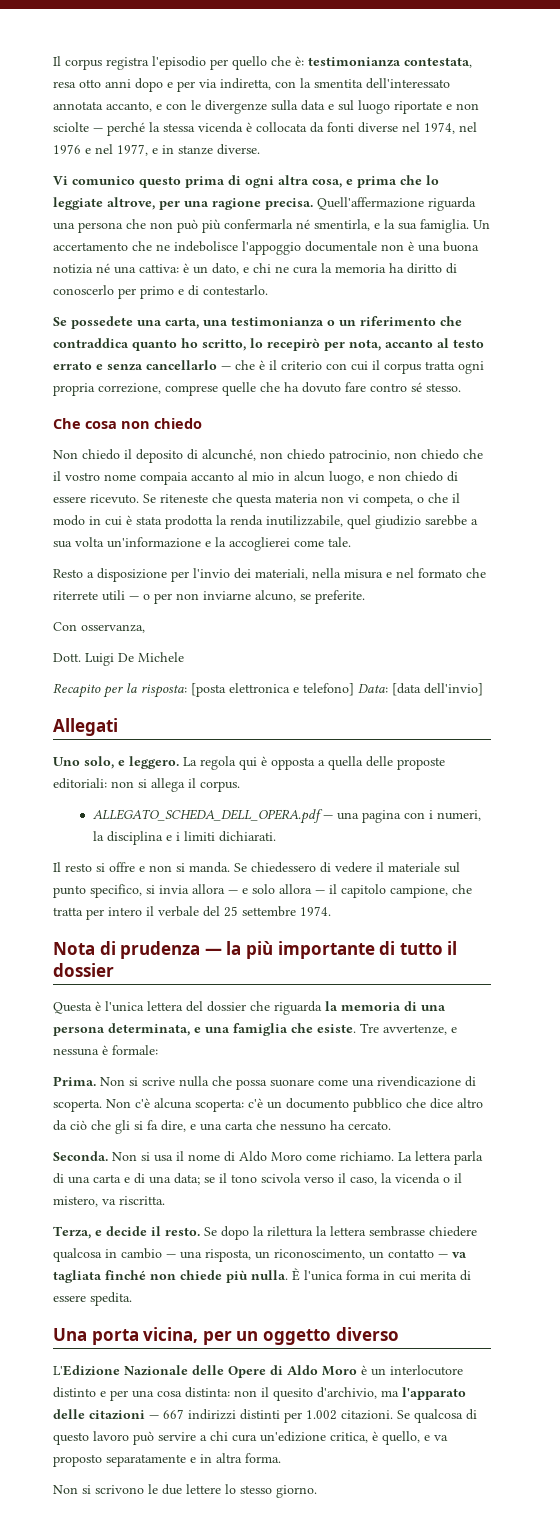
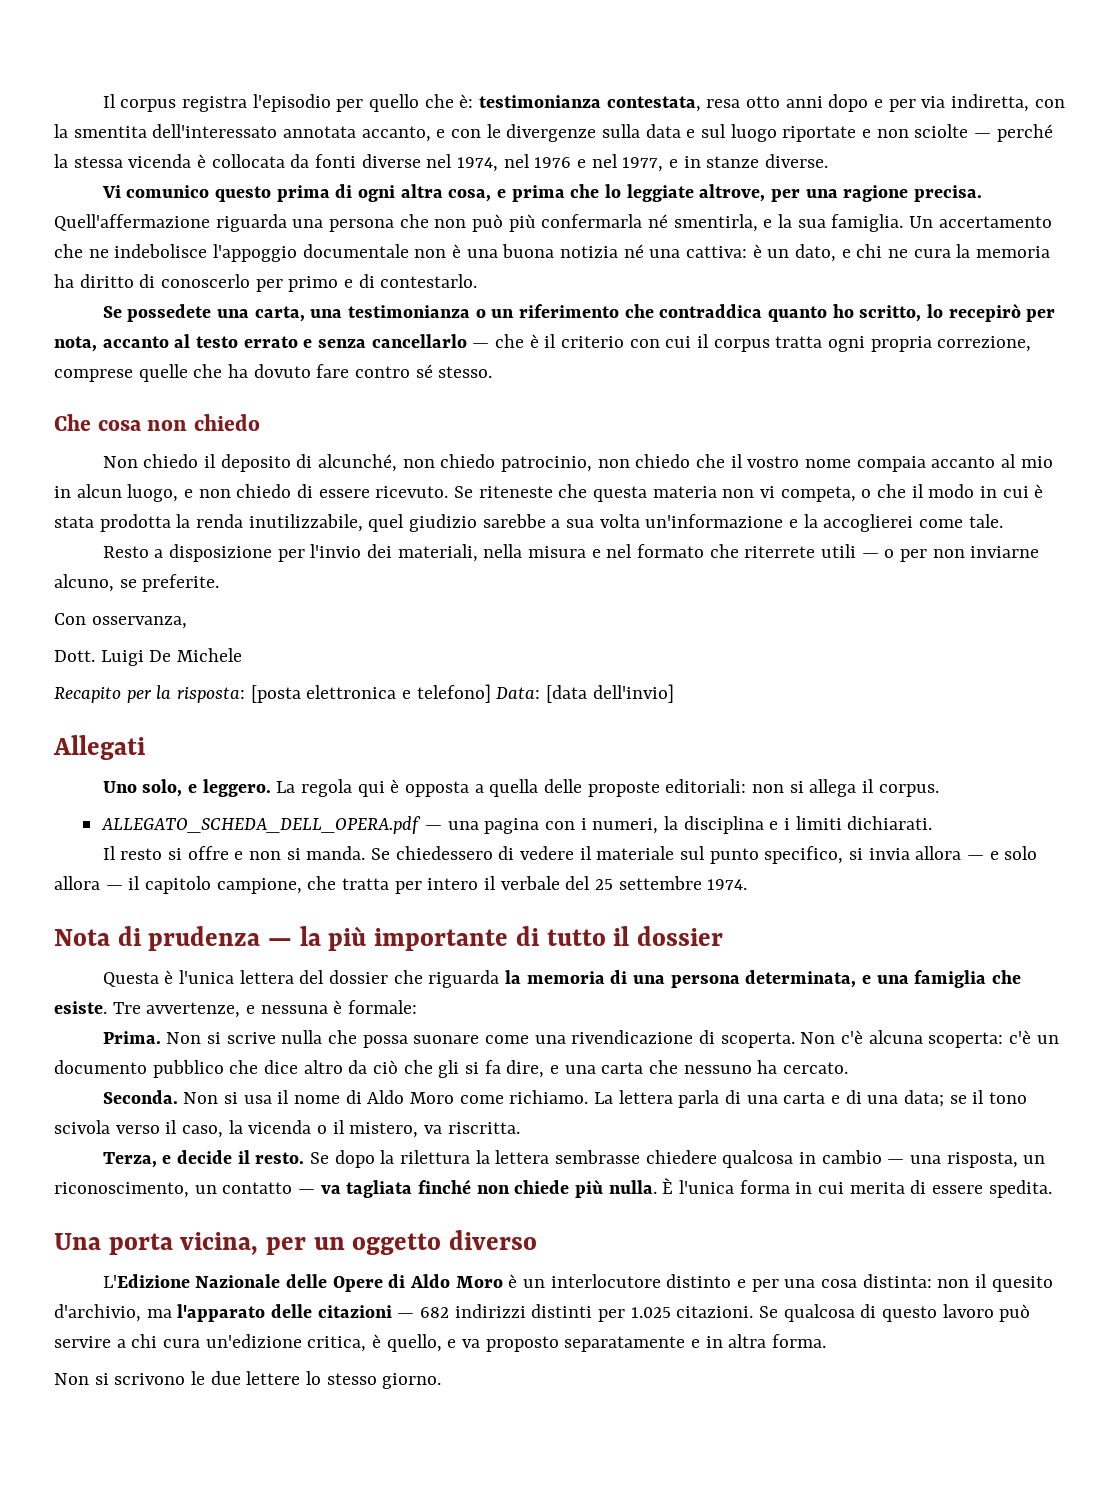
- L'Edizione Nazionale delle Opere di Aldo Moro è un interlocutore distinto e per una cosa distinta: non il quesito d'archivio, ma l'apparato delle citazioni — 667 indirizzi distinti per 1.002 citazioni.
+ L'Edizione Nazionale delle Opere di Aldo Moro è un interlocutore distinto e per una cosa distinta: non il quesito d'archivio, ma l'apparato delle citazioni — 682 indirizzi distinti per 1.025 citazioni.

